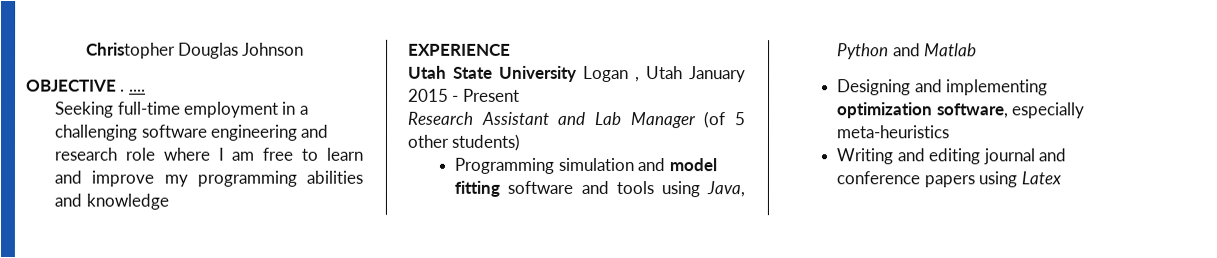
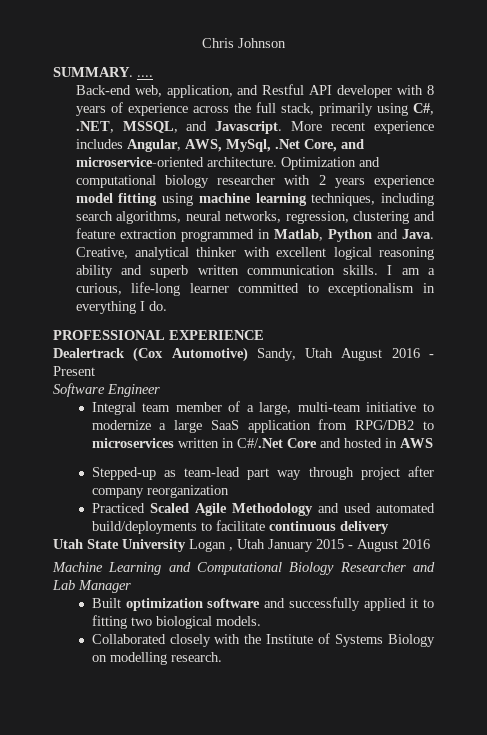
- Christopher Douglas Johnson
+ Chris Johnson
- OBJECTIVE . ....
+ SUMMARY. ....
- Seeking full-time employment in a challenging software engineering and research role where I am free to learn and improve my programming abilities and knowledge
- EXPERIENCE
+ Back-end web, application, and Restful API developer with 8 years of experience across the full stack, primarily using C#, .NET, MSSQL, and Javascript. More recent experience includes Angular, AWS, MySql, .Net Core, and microservice-oriented architecture. Optimization and computational biology researcher with 2 years experience model fitting using machine learning techniques, including search algorithms, neural networks, regression, clustering and feature extraction programmed in Matlab, Python and Java. Creative, analytical thinker with excellent logical reasoning ability and superb written communication skills. I am a curious, life-long learner committed to exceptionalism in everything I do.
+ PROFESSIONAL EXPERIENCE
+ Dealertrack (Cox Automotive) Sandy, Utah August 2016 - Present
+ Software Engineer
+ Integral team member of a large, multi-team initiative to modernize a large SaaS application from RPG/DB2 to microservices written in C#/.Net Core and hosted in AWS
+ Stepped-up as team-lead part way through project after company reorganization
+ Practiced Scaled Agile Methodology and used automated build/deployments to facilitate continuous delivery
- Utah State University Logan , Utah January 2015 - Present
- Research Assistant and Lab Manager (of 5 other students)
- Programming simulation and model fitting software and tools using Java, Python and Matlab
- Designing and implementing optimization software, especially meta-heuristics
- Writing and editing journal and conference papers using Latex
+ Utah State University Logan , Utah January 2015 - August 2016
+ Machine Learning and Computational Biology Researcher and Lab Manager
+ Built optimization software and successfully applied it to fitting two biological models.
+ Collaborated closely with the Institute of Systems Biology on modelling research.

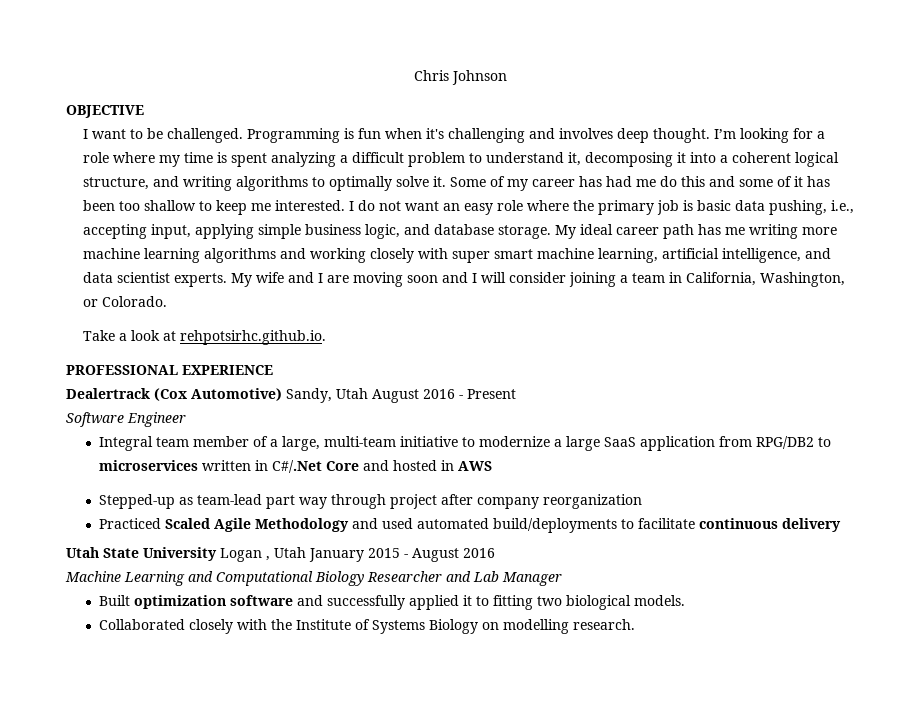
- SUMMARY. ....
- Back-end web, application, and Restful API developer with 8 years of experience across the full stack, primarily using C#, .NET, MSSQL, and Javascript. More recent experience includes Angular, AWS, MySql, .Net Core, and microservice-oriented architecture. Optimization and computational biology researcher with 2 years experience model fitting using machine learning techniques, including search algorithms, neural networks, regression, clustering and feature extraction programmed in Matlab, Python and Java. Creative, analytical thinker with excellent logical reasoning ability and superb written communication skills. I am a curious, life-long learner committed to exceptionalism in everything I do.
+ OBJECTIVE
+ I want to be challenged. Programming is fun when it's challenging and involves deep thought. I’m looking for a role where my time is spent analyzing a difficult problem to understand it, decomposing it into a coherent logical structure, and writing algorithms to optimally solve it. Some of my career has had me do this and some of it has been too shallow to keep me interested. I do not want an easy role where the primary job is basic data pushing, i.e., accepting input, applying simple business logic, and database storage. My ideal career path has me writing more machine learning algorithms and working closely with super smart machine learning, artificial intelligence, and data scientist experts. My wife and I are moving soon and I will consider joining a team in California, Washington, or Colorado.
+ Take a look at rehpotsirhc.github.io.

